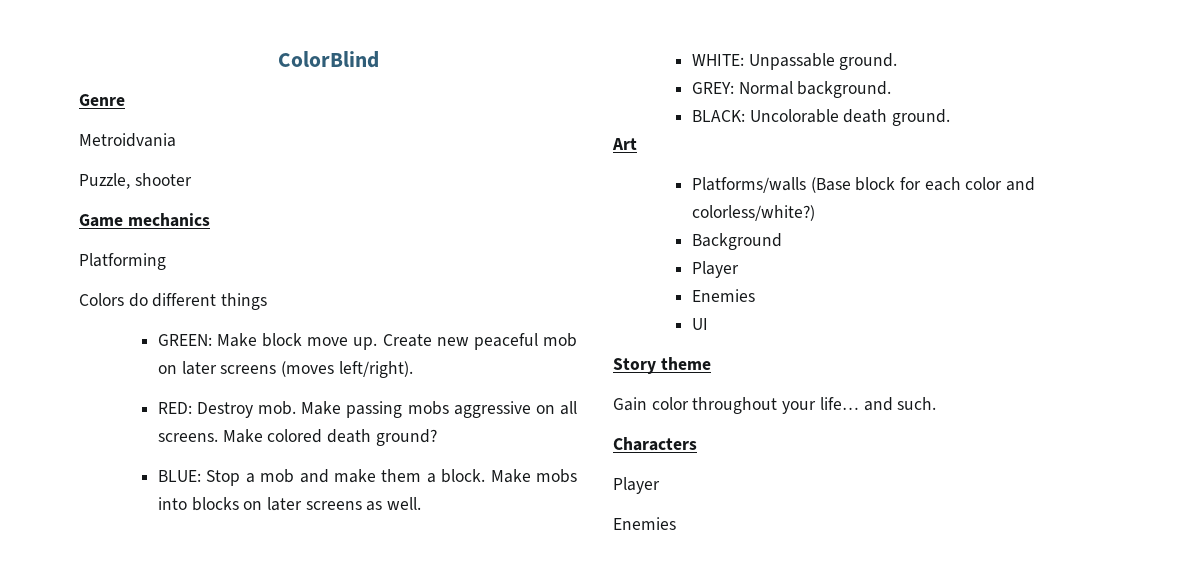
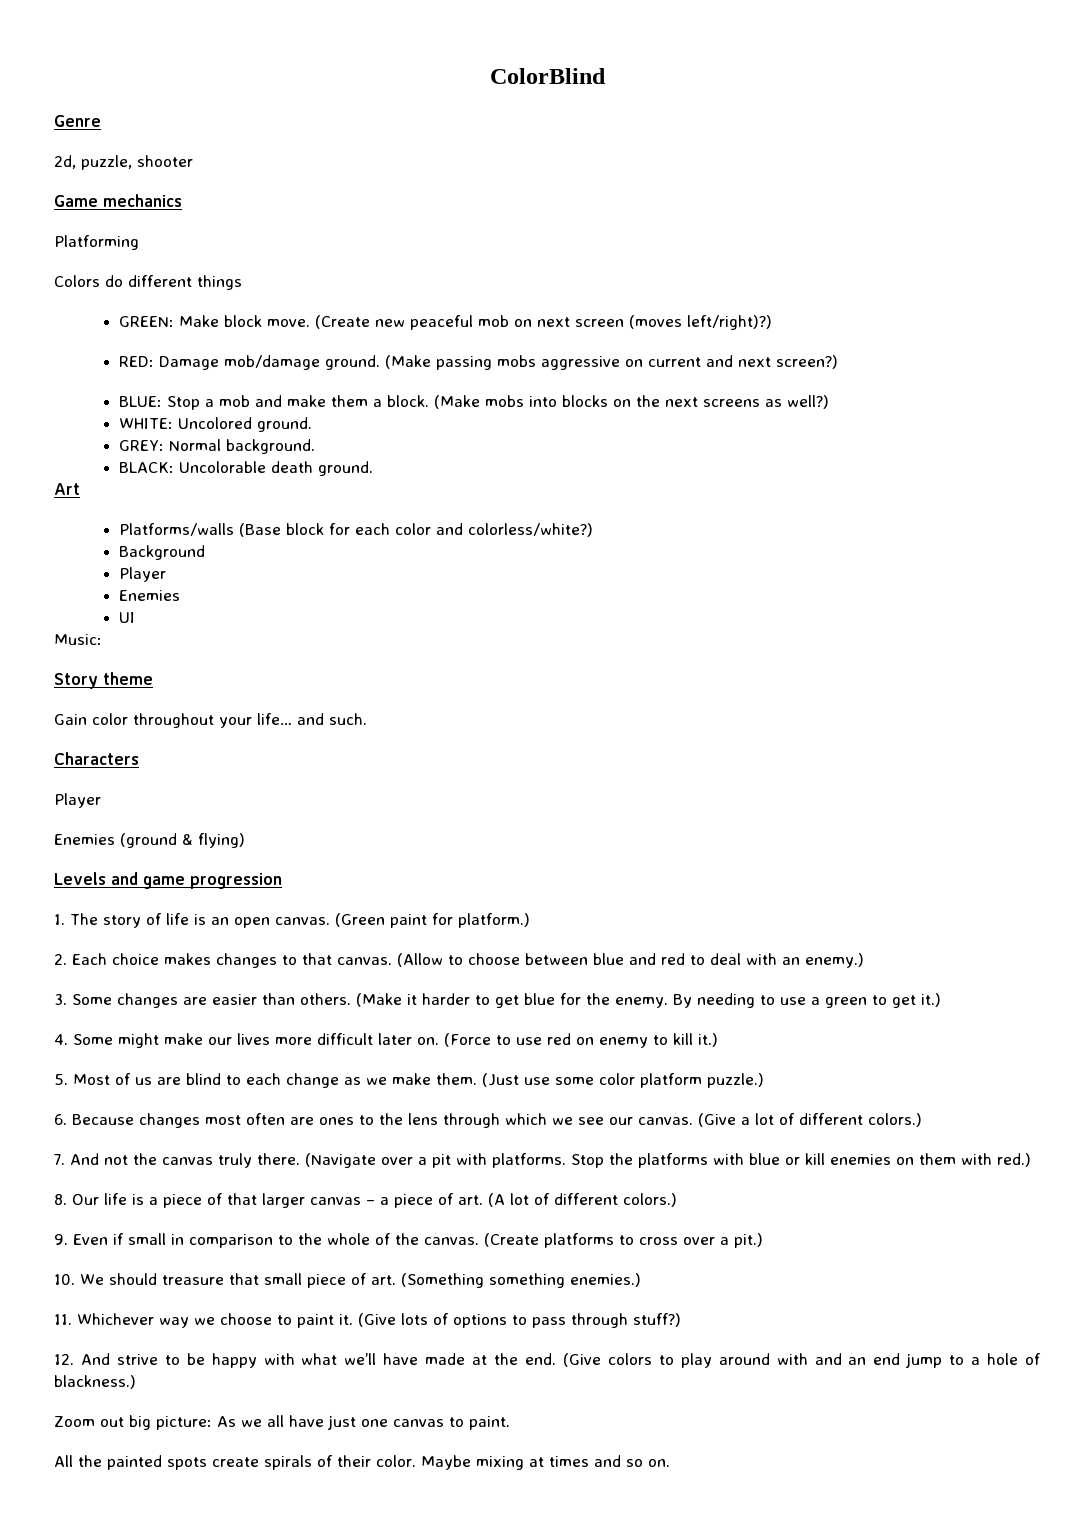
- Metroidvania
- Puzzle, shooter
+ 2d, puzzle, shooter
- GREEN: Make block move up. Create new peaceful mob on later screens (moves left/right).
- RED: Destroy mob. Make passing mobs aggressive on all screens. Make colored death ground?
+ GREEN: Make block move. (Create new peaceful mob on next screen (moves left/right)?)
+ RED: Damage mob/damage ground. (Make passing mobs aggressive on current and next screen?)
- Make mobs into blocks on later screens as well.
+ (Make mobs into blocks on the next screens as well?)
- WHITE: Unpassable ground.
+ WHITE: Uncolored ground.
+ Music:
  Characters
  Player
- Enemies
+ Enemies (ground & flying)
+ Levels and game progression
+ 1. The story of life is an open canvas. (Green paint for platform.)
+ 2. Each choice makes changes to that canvas. (Allow to choose between blue and red to deal with an enemy.)
+ 3. Some changes are easier than others. (Make it harder to get blue for the enemy. By needing to use a green to get it.)
+ 4. Some might make our lives more difficult later on. (Force to use red on enemy to kill it.)
+ 5. Most of us are blind to each change as we make them. (Just use some color platform puzzle.)
+ 6. Because changes most often are ones to the lens through which we see our canvas. (Give a lot of different colors.)
+ 7. And not the canvas truly there. (Navigate over a pit with platforms. Stop the platforms with blue or kill enemies on them with red.)
+ 8. Our life is a piece of that larger canvas – a piece of art. (A lot of different colors.)
+ 9. Even if small in comparison to the whole of the canvas. (Create platforms to cross over a pit.)
+ 10. We should treasure that small piece of art. (Something something enemies.)
+ 11. Whichever way we choose to paint it. (Give lots of options to pass through stuff?)
+ 12. And strive to be happy with what we’ll have made at the end. (Give colors to play around with and an end jump to a hole of blackness.)
+ Zoom out big picture: As we all have just one canvas to paint.
+ All the painted spots create spirals of their color. Maybe mixing at times and so on.

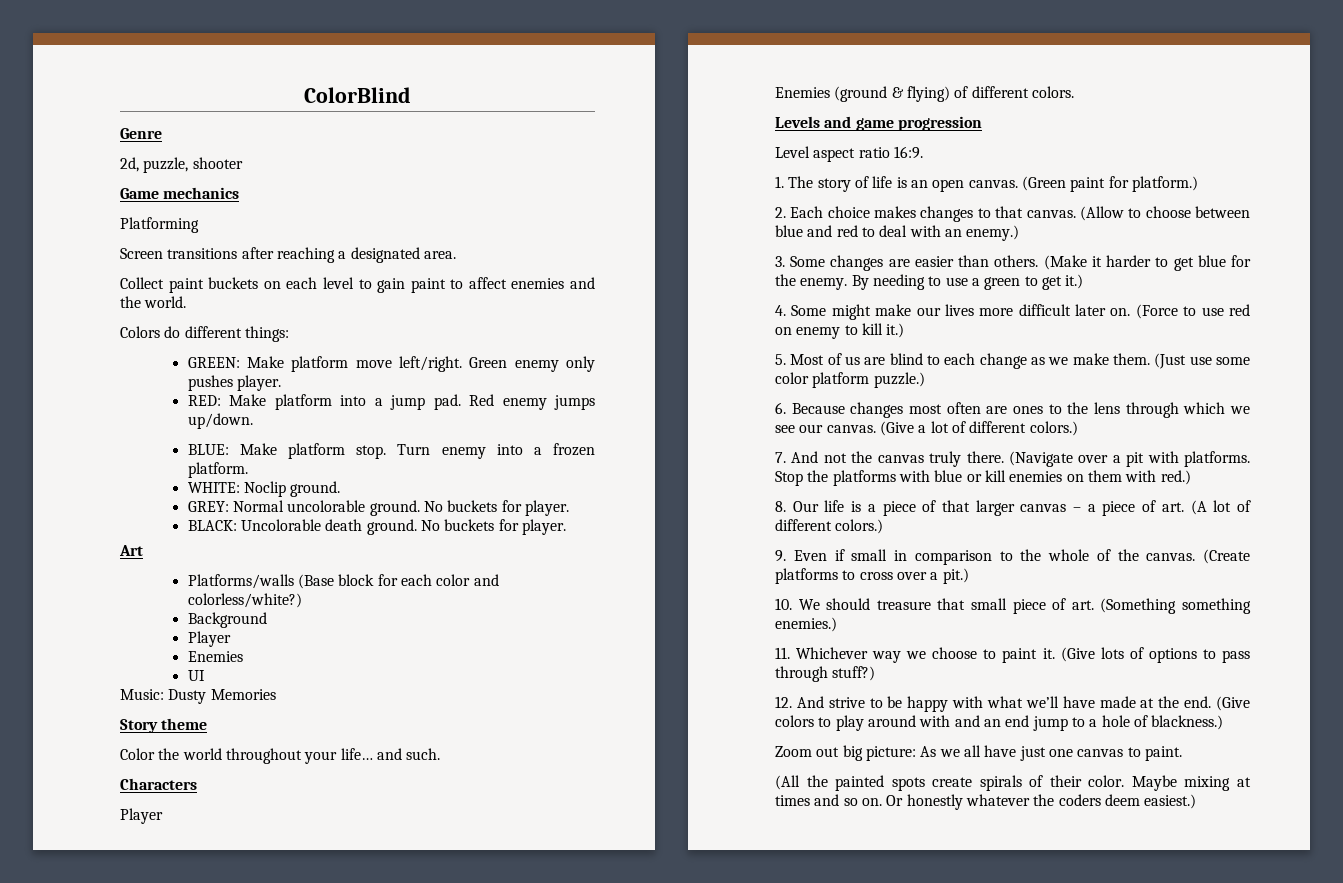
+ Screen transitions after reaching a designated area.
+ Collect paint buckets on each level to gain paint to affect enemies and the world.
- Colors do different things
+ Colors do different things:
- GREEN: Make block move. (Create new peaceful mob on next screen (moves left/right)?)
- RED: Damage mob/damage ground. (Make passing mobs aggressive on current and next screen?)
- BLUE: Stop a mob and make them a block. (Make mobs into blocks on the next screens as well?)
+ GREEN: Make platform move left/right. Green enemy only pushes player.
+ RED: Make platform into a jump pad. Red enemy jumps up/down.
+ BLUE: Make platform stop. Turn enemy into a frozen platform.
- WHITE: Uncolored ground.
+ WHITE: Noclip ground.
- GREY: Normal background.
+ GREY: Normal uncolorable ground. No buckets for player.
- BLACK: Uncolorable death ground.
+ BLACK: Uncolorable death ground. No buckets for player.
- Music:
+ Music: Dusty Memories
- Gain color throughout your life… and such.
+ Color the world throughout your life… and such.
- Enemies (ground & flying)
+ Enemies (ground & flying) of different colors.
+ Level aspect ratio 16:9.
- All the painted spots create spirals of their color.
+ (All the painted spots create spirals of their color.
+ Or honestly whatever the coders deem easiest.)

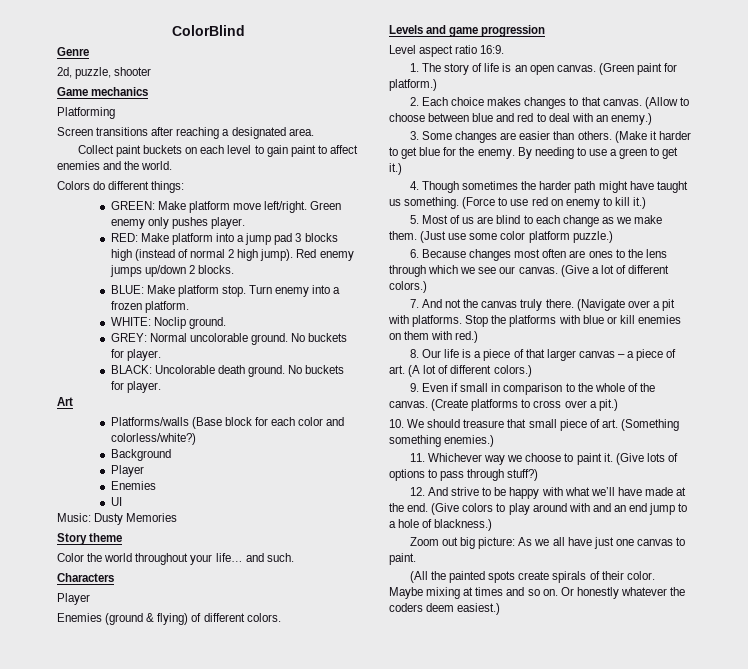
- RED: Make platform into a jump pad. Red enemy jumps up/down.
+ RED: Make platform into a jump pad 3 blocks high (instead of normal 2 high jump). Red enemy jumps up/down 2 blocks.
- 4. Some might make our lives more difficult later on.
+ 4. Though sometimes the harder path might have taught us something.

